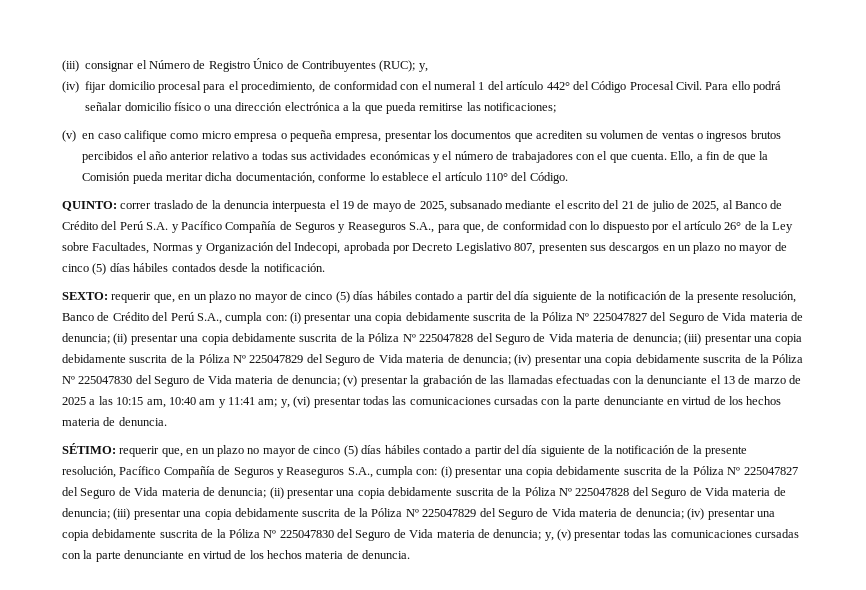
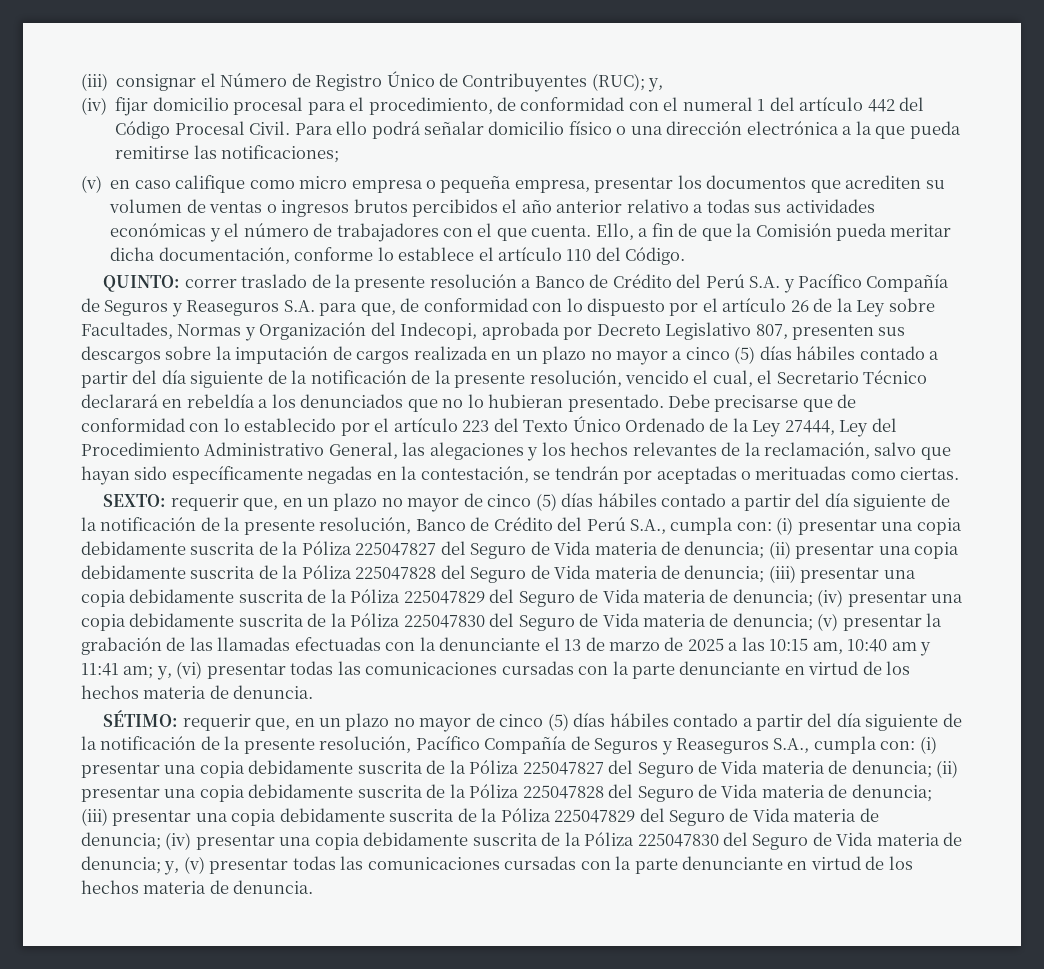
- (iv) fijar domicilio procesal para el procedimiento, de conformidad con el numeral 1 del artículo 442° del Código Procesal Civil.
+ (iv) fijar domicilio procesal para el procedimiento, de conformidad con el numeral 1 del artículo 442 del Código Procesal Civil.
- Ello, a fin de que la Comisión pueda meritar dicha documentación, conforme lo establece el artículo 110° del Código.
+ Ello, a fin de que la Comisión pueda meritar dicha documentación, conforme lo establece el artículo 110 del Código.
- QUINTO: correr traslado de la denuncia interpuesta el 19 de mayo de 2025, subsanado mediante el escrito del 21 de julio de 2025, al Banco de Crédito del Perú S.A. y Pacífico Compañía de Seguros y Reaseguros S.A., para que, de conformidad con lo dispuesto por el artículo 26° de la Ley sobre Facultades, Normas y Organización del Indecopi, aprobada por Decreto Legislativo 807, presenten sus descargos en un plazo no mayor de cinco (5) días hábiles contados desde la notificación.
+ QUINTO: correr traslado de la presente resolución a Banco de Crédito del Perú S.A. y Pacífico Compañía de Seguros y Reaseguros S.A. para que, de conformidad con lo dispuesto por el artículo 26 de la Ley sobre Facultades, Normas y Organización del Indecopi, aprobada por Decreto Legislativo 807, presenten sus descargos sobre la imputación de cargos realizada en un plazo no mayor a cinco (5) días hábiles contado a partir del día siguiente de la notificación de la presente resolución, vencido el cual, el Secretario Técnico declarará en rebeldía a los denunciados que no lo hubieran presentado. Debe precisarse que de conformidad con lo establecido por el artículo 223 del Texto Único Ordenado de la Ley 27444, Ley del Procedimiento Administrativo General, las alegaciones y los hechos relevantes de la reclamación, salvo que hayan sido específicamente negadas en la contestación, se tendrán por aceptadas o merituadas como ciertas.
- requerir que, en un plazo no mayor de cinco (5) días hábiles contado a partir del día siguiente de la notificación de la presente resolución, Banco de Crédito del Perú S.A., cumpla con: (i) presentar una copia debidamente suscrita de la Póliza Nº 225047827 del Seguro de Vida materia de denuncia; (ii) presentar una copia debidamente suscrita de la Póliza Nº 225047828 del Seguro de Vida materia de denuncia; (iii) presentar una copia debidamente suscrita de la Póliza Nº 225047829 del Seguro de Vida materia de denuncia; (iv) presentar una copia debidamente suscrita de la Póliza Nº 225047830 del Seguro de Vida materia de denuncia;
+ requerir que, en un plazo no mayor de cinco (5) días hábiles contado a partir del día siguiente de la notificación de la presente resolución, Banco de Crédito del Perú S.A., cumpla con: (i) presentar una copia debidamente suscrita de la Póliza 225047827 del Seguro de Vida materia de denuncia; (ii) presentar una copia debidamente suscrita de la Póliza 225047828 del Seguro de Vida materia de denuncia; (iii) presentar una copia debidamente suscrita de la Póliza 225047829 del Seguro de Vida materia de denuncia; (iv) presentar una copia debidamente suscrita de la Póliza 225047830 del Seguro de Vida materia de denuncia;
- requerir que, en un plazo no mayor de cinco (5) días hábiles contado a partir del día siguiente de la notificación de la presente resolución, Pacífico Compañía de Seguros y Reaseguros S.A., cumpla con: (i) presentar una copia debidamente suscrita de la Póliza Nº 225047827 del Seguro de Vida materia de denuncia; (ii) presentar una copia debidamente suscrita de la Póliza Nº 225047828 del Seguro de Vida materia de denuncia; (iii) presentar una copia debidamente suscrita de la Póliza Nº 225047829 del Seguro de Vida materia de denuncia; (iv) presentar una copia debidamente suscrita de la Póliza Nº 225047830 del Seguro de Vida materia de denuncia;
+ requerir que, en un plazo no mayor de cinco (5) días hábiles contado a partir del día siguiente de la notificación de la presente resolución, Pacífico Compañía de Seguros y Reaseguros S.A., cumpla con: (i) presentar una copia debidamente suscrita de la Póliza 225047827 del Seguro de Vida materia de denuncia; (ii) presentar una copia debidamente suscrita de la Póliza 225047828 del Seguro de Vida materia de denuncia; (iii) presentar una copia debidamente suscrita de la Póliza 225047829 del Seguro de Vida materia de denuncia; (iv) presentar una copia debidamente suscrita de la Póliza 225047830 del Seguro de Vida materia de denuncia;

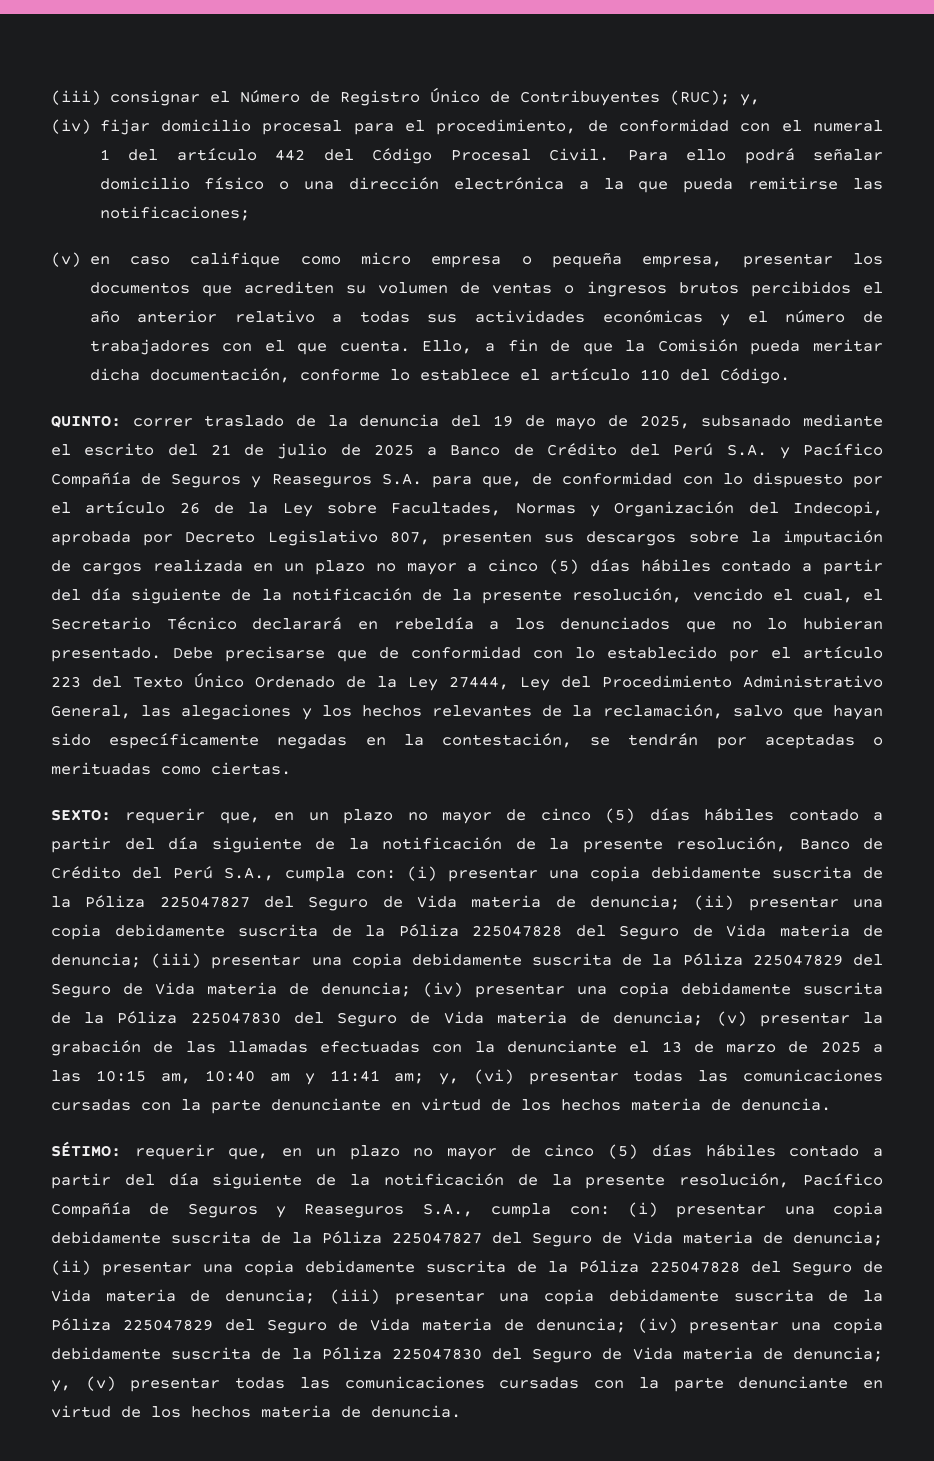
- correr traslado de la presente resolución a Banco de Crédito del Perú S.A. y Pacífico Compañía de Seguros y Reaseguros S.A. para que, de conformidad con lo dispuesto por el artículo 26 de la Ley sobre Facultades, Normas y Organización del Indecopi, aprobada por Decreto Legislativo 807, presenten sus descargos sobre la imputación de cargos realizada en un plazo no mayor a cinco (5) días hábiles contado a partir del día siguiente de la notificación de la presente resolución, vencido el cual, el Secretario Técnico declarará en rebeldía a los denunciados que no lo hubieran presentado.
+ correr traslado de la denuncia del 19 de mayo de 2025, subsanado mediante el escrito del 21 de julio de 2025 a Banco de Crédito del Perú S.A. y Pacífico Compañía de Seguros y Reaseguros S.A. para que, de conformidad con lo dispuesto por el artículo 26 de la Ley sobre Facultades, Normas y Organización del Indecopi, aprobada por Decreto Legislativo 807, presenten sus descargos sobre la imputación de cargos realizada en un plazo no mayor a cinco (5) días hábiles contado a partir del día siguiente de la notificación de la presente resolución, vencido el cual, el Secretario Técnico declarará en rebeldía a los denunciados que no lo hubieran presentado.

